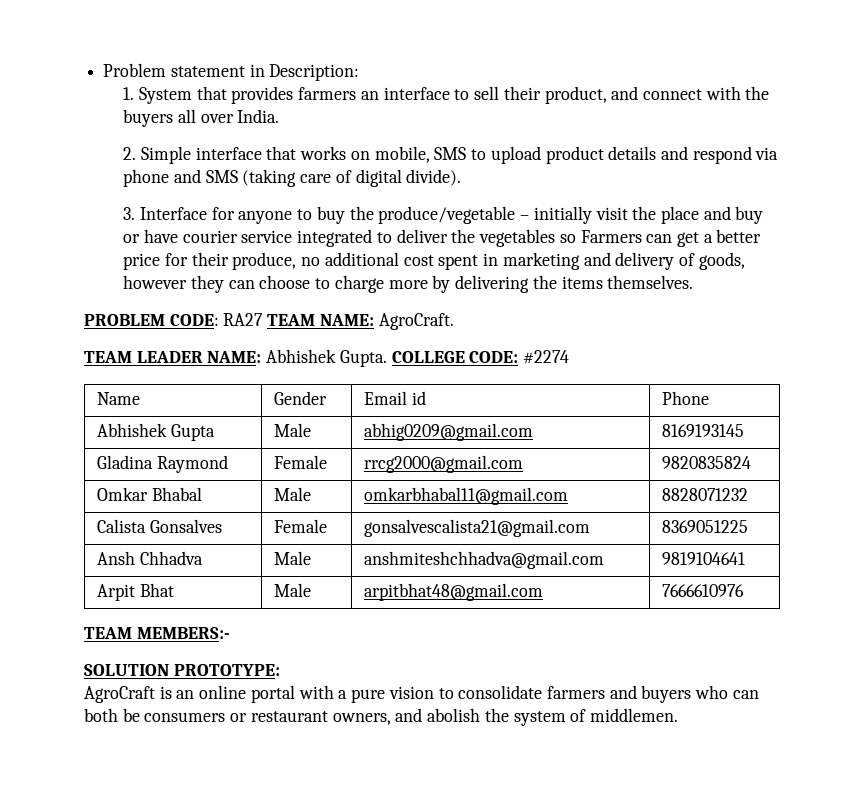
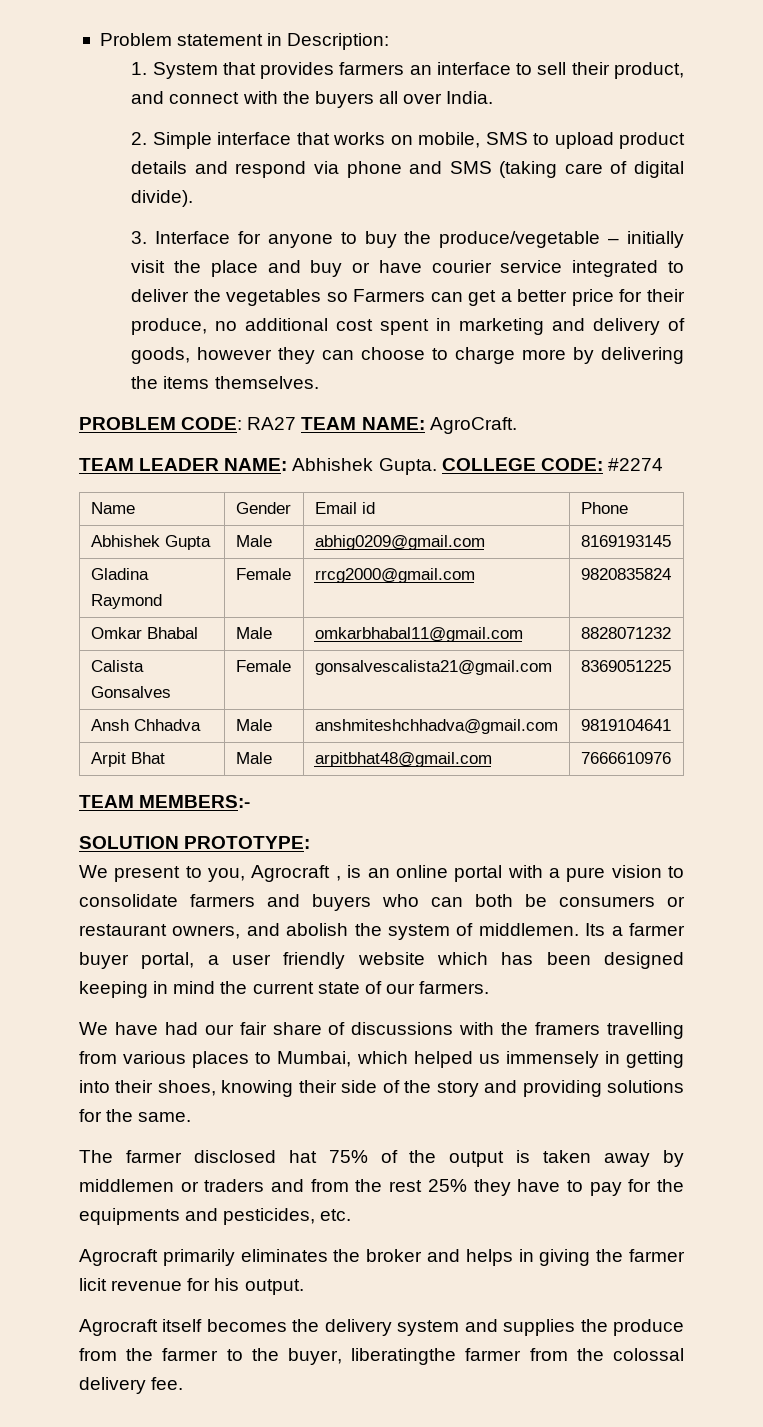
- AgroCraft is an online portal with a pure vision to consolidate farmers and buyers who can both be consumers or restaurant owners, and abolish the system of middlemen.
+ We present to you, Agrocraft , is an online portal with a pure vision to consolidate farmers and buyers who can both be consumers or restaurant owners, and abolish the system of middlemen.
+ Its a farmer buyer portal, a user friendly website which has been designed keeping in mind the current state of our farmers.
+ We have had our fair share of discussions with the framers travelling from various places to Mumbai, which helped us immensely in getting into their shoes, knowing their side of the story and providing solutions for the same.
+ The farmer disclosed hat 75% of the output is taken away by middlemen or traders and from the rest 25% they have to pay for the equipments and pesticides, etc.
+ Agrocraft primarily eliminates the broker and helps in giving the farmer licit revenue for his output.
+ Agrocraft itself becomes the delivery system and supplies the produce from the farmer to the buyer, liberatingthe farmer from the colossal delivery fee.

